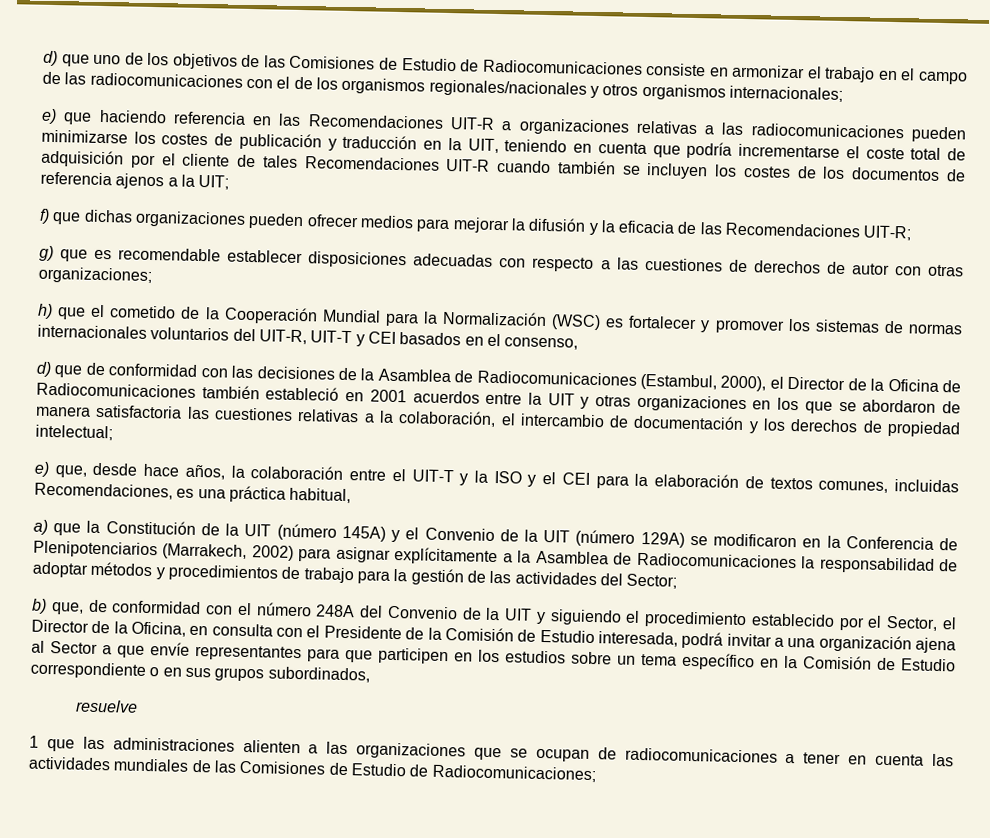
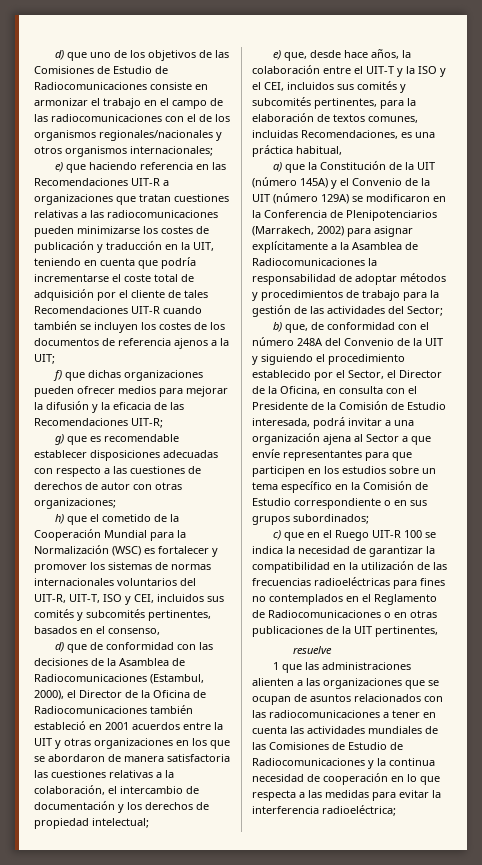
- e) que haciendo referencia en las Recomendaciones UIT-R a organizaciones relativas a las radiocomunicaciones pueden minimizarse los costes de publicación y traducción en la UIT, teniendo en cuenta que podría incrementarse el coste total de adquisición por el cliente de tales Recomendaciones UIT-R cuando también se incluyen los costes de los documentos de referencia ajenos a la UIT;
+ e) que haciendo referencia en las Recomendaciones UIT-R a organizaciones que tratan cuestiones relativas a las radiocomunicaciones pueden minimizarse los costes de publicación y traducción en la UIT, teniendo en cuenta que podría incrementarse el coste total de adquisición por el cliente de tales Recomendaciones UIT-R cuando también se incluyen los costes de los documentos de referencia ajenos a la UIT;
- h) que el cometido de la Cooperación Mundial para la Normalización (WSC) es fortalecer y promover los sistemas de normas internacionales voluntarios del UIT-R, UIT-T y CEI basados en el consenso,
+ h) que el cometido de la Cooperación Mundial para la Normalización (WSC) es fortalecer y promover los sistemas de normas internacionales voluntarios del UIT-R, UIT-T, ISO y CEI, incluidos sus comités y subcomités pertinentes, basados en el consenso,
- e) que, desde hace años, la colaboración entre el UIT-T y la ISO y el CEI para la elaboración de textos comunes, incluidas Recomendaciones, es una práctica habitual,
+ e) que, desde hace años, la colaboración entre el UIT-T y la ISO y el CEI, incluidos sus comités y subcomités pertinentes, para la elaboración de textos comunes, incluidas Recomendaciones, es una práctica habitual,
- b) que, de conformidad con el número 248A del Convenio de la UIT y siguiendo el procedimiento establecido por el Sector, el Director de la Oficina, en consulta con el Presidente de la Comisión de Estudio interesada, podrá invitar a una organización ajena al Sector a que envíe representantes para que participen en los estudios sobre un tema específico en la Comisión de Estudio correspondiente o en sus grupos subordinados,
+ b) que, de conformidad con el número 248A del Convenio de la UIT y siguiendo el procedimiento establecido por el Sector, el Director de la Oficina, en consulta con el Presidente de la Comisión de Estudio interesada, podrá invitar a una organización ajena al Sector a que envíe representantes para que participen en los estudios sobre un tema específico en la Comisión de Estudio correspondiente o en sus grupos subordinados;
+ c) que en el Ruego UIT-R 100 se indica la necesidad de garantizar la compatibilidad en la utilización de las frecuencias radioeléctricas para fines no contemplados en el Reglamento de Radiocomunicaciones o en otras publicaciones de la UIT pertinentes,
- 1 que las administraciones alienten a las organizaciones que se ocupan de radiocomunicaciones a tener en cuenta las actividades mundiales de las Comisiones de Estudio de Radiocomunicaciones;
+ 1 que las administraciones alienten a las organizaciones que se ocupan de asuntos relacionados con las radiocomunicaciones a tener en cuenta las actividades mundiales de las Comisiones de Estudio de Radiocomunicaciones y la continua necesidad de cooperación en lo que respecta a las medidas para evitar la interferencia radioeléctrica;

